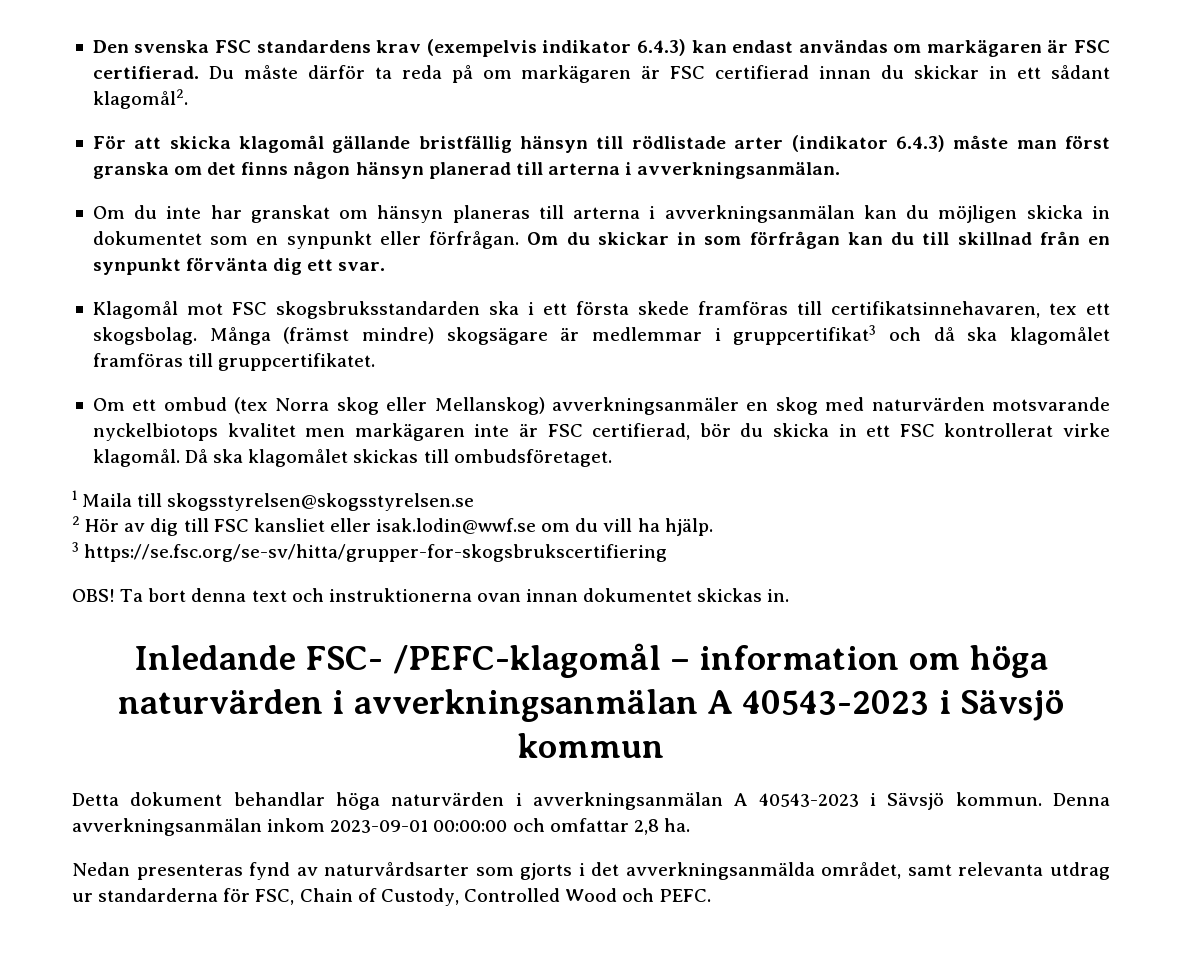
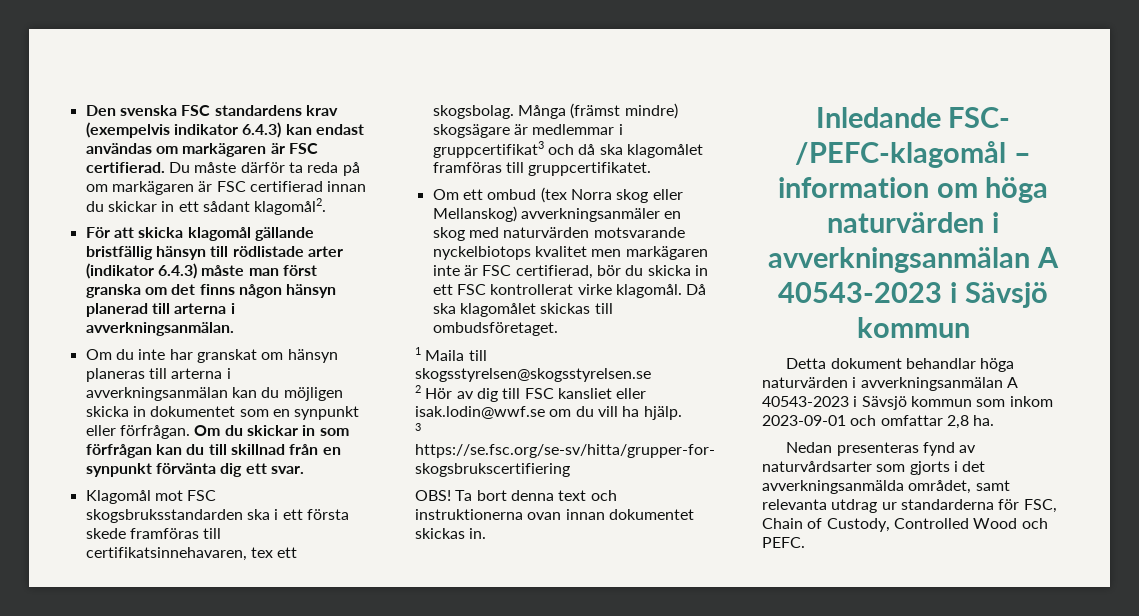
- Detta dokument behandlar höga naturvärden i avverkningsanmälan A 40543-2023 i Sävsjö kommun. Denna avverkningsanmälan inkom 2023-09-01 00:00:00 och omfattar 2,8 ha.
+ Detta dokument behandlar höga naturvärden i avverkningsanmälan A 40543-2023 i Sävsjö kommun som inkom 2023-09-01 och omfattar 2,8 ha.

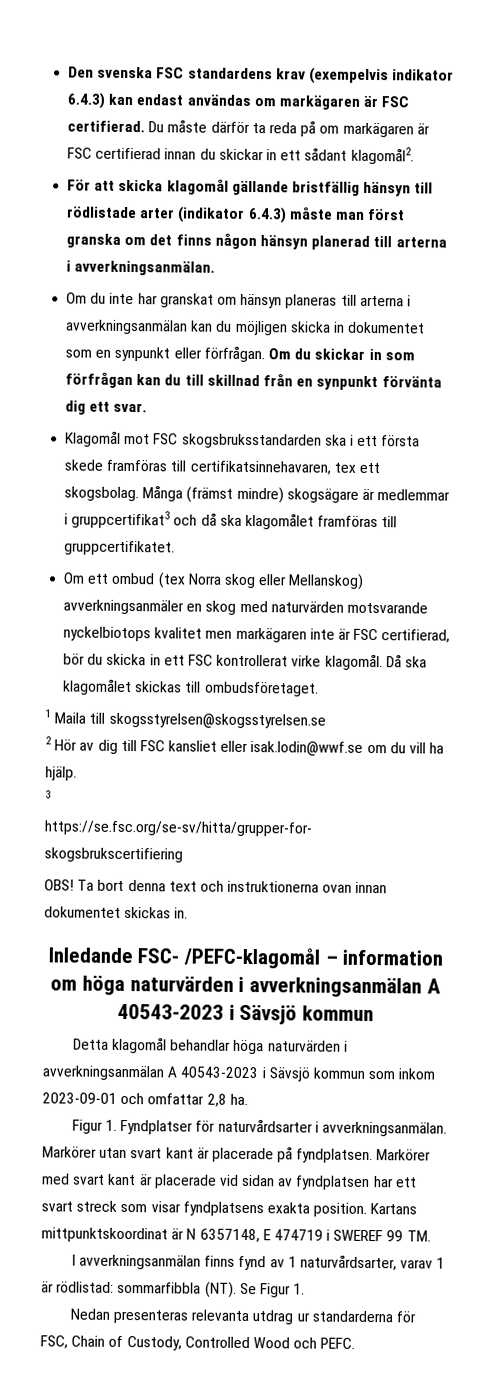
- Detta dokument behandlar höga naturvärden i avverkningsanmälan A 40543-2023 i Sävsjö kommun som inkom 2023-09-01 och omfattar 2,8 ha.
+ Detta klagomål behandlar höga naturvärden i avverkningsanmälan A 40543-2023 i Sävsjö kommun som inkom 2023-09-01 och omfattar 2,8 ha.
- Nedan presenteras fynd av naturvårdsarter som gjorts i det avverkningsanmälda området, samt relevanta utdrag ur standarderna för FSC, Chain of Custody, Controlled Wood och PEFC.
+ Figur 1. Fyndplatser för naturvårdsarter i avverkningsanmälan. Markörer utan svart kant är placerade på fyndplatsen. Markörer med svart kant är placerade vid sidan av fyndplatsen har ett svart streck som visar fyndplatsens exakta position. Kartans mittpunktskoordinat är N 6357148, E 474719 i SWEREF 99 TM.
+ I avverkningsanmälan finns fynd av 1 naturvårdsarter, varav 1 är rödlistad: sommarfibbla (NT). Se Figur 1.
+ Nedan presenteras relevanta utdrag ur standarderna för FSC, Chain of Custody, Controlled Wood och PEFC.

